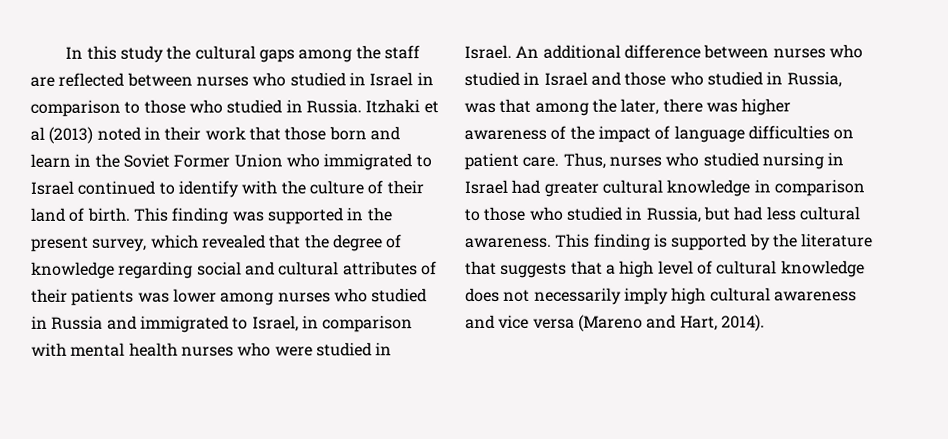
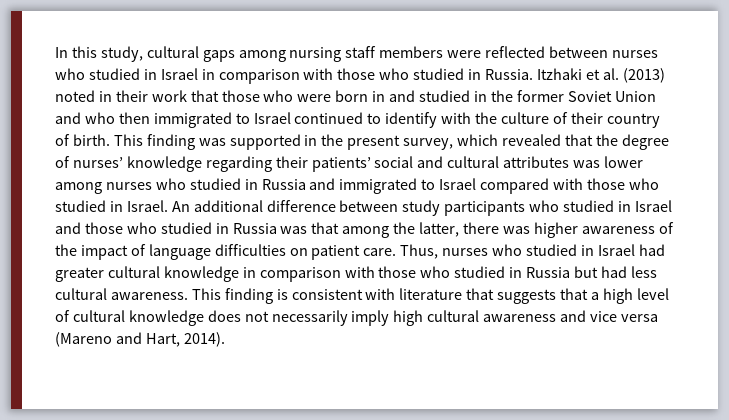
- In this study the cultural gaps among the staff are reflected between nurses who studied in Israel in comparison to those who studied in Russia.
+ In this study, cultural gaps among nursing staff members were reflected between nurses who studied in Israel in comparison with those who studied in Russia.
- Itzhaki et al (2013) noted in their work that those born and learn in the Soviet Former Union who immigrated to Israel continued to identify with the culture of their land of birth.
+ Itzhaki et al. (2013) noted in their work that those who were born in and studied in the former Soviet Union and who then immigrated to Israel continued to identify with the culture of their country of birth.
- This finding was supported in the present survey, which revealed that the degree of knowledge regarding social and cultural attributes of their patients was lower among nurses who studied in Russia and immigrated to Israel, in comparison with mental health nurses who were studied in Israel.
+ This finding was supported in the present survey, which revealed that the degree of nurses’ knowledge regarding their patients’ social and cultural attributes was lower among nurses who studied in Russia and immigrated to Israel compared with those who studied in Israel.
- An additional difference between nurses who studied in Israel and those who studied in Russia, was that among the later, there was higher awareness of the impact of language difficulties on patient care.
+ An additional difference between study participants who studied in Israel and those who studied in Russia was that among the latter, there was higher awareness of the impact of language difficulties on patient care.
- Thus, nurses who studied nursing in Israel had greater cultural knowledge in comparison to those who studied in Russia, but had less cultural awareness.
+ Thus, nurses who studied in Israel had greater cultural knowledge in comparison with those who studied in Russia but had less cultural awareness.
- This finding is supported by the literature that suggests that a high level of cultural knowledge does not necessarily imply high cultural awareness and vice versa (Mareno and Hart, 2014).
+ This finding is consistent with literature that suggests that a high level of cultural knowledge does not necessarily imply high cultural awareness and vice versa (Mareno and Hart, 2014).

